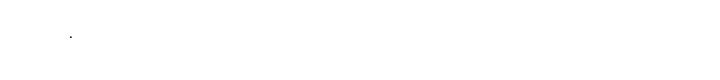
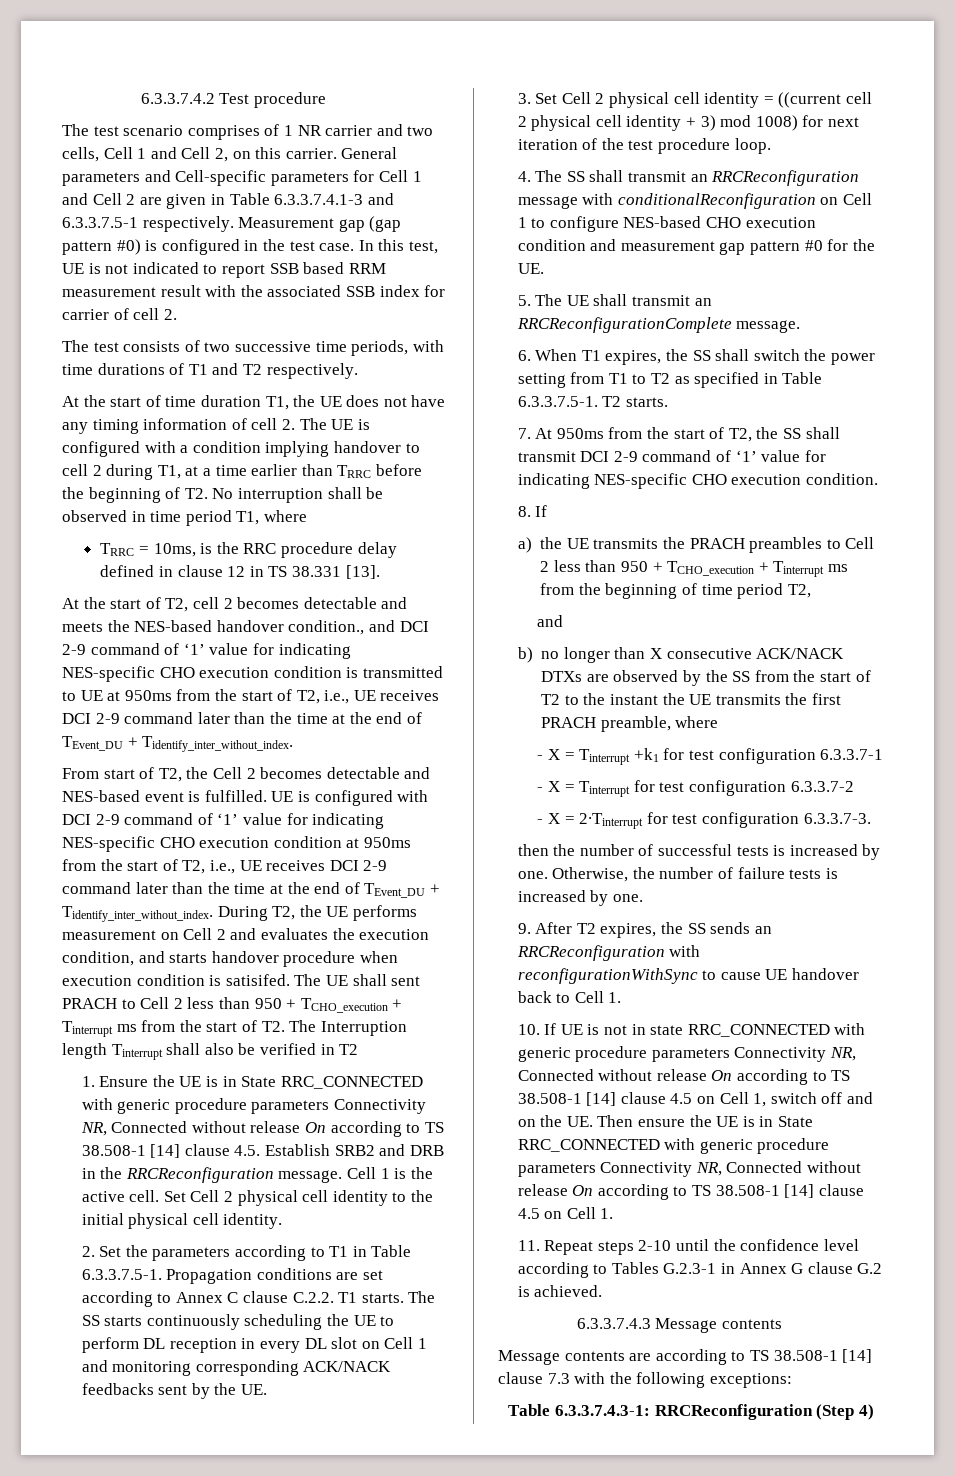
- .
+ 6.3.3.7.4.2 Test procedure
+ The test scenario comprises of 1 NR carrier and two cells, Cell 1 and Cell 2, on this carrier. General parameters and Cell-specific parameters for Cell 1 and Cell 2 are given in Table 6.3.3.7.4.1-3 and 6.3.3.7.5-1 respectively. Measurement gap (gap pattern #0) is configured in the test case. In this test, UE is not indicated to report SSB based RRM measurement result with the associated SSB index for carrier of cell 2.
+ The test consists of two successive time periods, with time durations of T1 and T2 respectively.
+ At the start of time duration T1, the UE does not have any timing information of cell 2. The UE is configured with a condition implying handover to cell 2 during T1, at a time earlier than TRRC before the beginning of T2. No interruption shall be observed in time period T1, where
+ TRRC = 10ms, is the RRC procedure delay defined in clause 12 in TS 38.331 [13].
+ At the start of T2, cell 2 becomes detectable and meets the NES-based handover condition., and DCI 2-9 command of ‘1’ value for indicating NES-specific CHO execution condition is transmitted to UE at 950ms from the start of T2, i.e., UE receives DCI 2-9 command later than the time at the end of TEvent_DU + Tidentify_inter_without_index.
+ From start of T2, the Cell 2 becomes detectable and NES-based event is fulfilled. UE is configured with DCI 2-9 command of ‘1’ value for indicating NES-specific CHO execution condition at 950ms from the start of T2, i.e., UE receives DCI 2-9 command later than the time at the end of TEvent_DU + Tidentify_inter_without_index. During T2, the UE performs measurement on Cell 2 and evaluates the execution condition, and starts handover procedure when execution condition is satisifed. The UE shall sent PRACH to Cell 2 less than 950 + TCHO_execution + Tinterrupt ms from the start of T2. The Interruption length Tinterrupt shall also be verified in T2
+ 1. Ensure the UE is in State RRC_CONNECTED with generic procedure parameters Connectivity NR, Connected without release On according to TS 38.508-1 [14] clause 4.5. Establish SRB2 and DRB in the RRCReconfiguration message. Cell 1 is the active cell. Set Cell 2 physical cell identity to the initial physical cell identity.
+ 2. Set the parameters according to T1 in Table 6.3.3.7.5-1. Propagation conditions are set according to Annex C clause C.2.2. T1 starts. The SS starts continuously scheduling the UE to perform DL reception in every DL slot on Cell 1 and monitoring corresponding ACK/NACK feedbacks sent by the UE.
+ 3. Set Cell 2 physical cell identity = ((current cell 2 physical cell identity + 3) mod 1008) for next iteration of the test procedure loop.
+ 4. The SS shall transmit an RRCReconfiguration message with conditionalReconfiguration on Cell 1 to configure NES-based CHO execution condition and measurement gap pattern #0 for the UE.
+ 5. The UE shall transmit an RRCReconfigurationComplete message.
+ 6. When T1 expires, the SS shall switch the power setting from T1 to T2 as specified in Table 6.3.3.7.5-1. T2 starts.
+ 7. At 950ms from the start of T2, the SS shall transmit DCI 2-9 command of ‘1’ value for indicating NES-specific CHO execution condition.
+ 8. If
+ a) the UE transmits the PRACH preambles to Cell 2 less than 950 + TCHO_execution + Tinterrupt ms from the beginning of time period T2,
+ and
+ b) no longer than X consecutive ACK/NACK DTXs are observed by the SS from the start of T2 to the instant the UE transmits the first PRACH preamble, where
+ - X = Tinterrupt +k1 for test configuration 6.3.3.7-1
+ - X = Tinterrupt for test configuration 6.3.3.7-2
+ - X = 2∙Tinterrupt for test configuration 6.3.3.7-3.
+ then the number of successful tests is increased by one. Otherwise, the number of failure tests is increased by one.
+ 9. After T2 expires, the SS sends an RRCReconfiguration with reconfigurationWithSync to cause UE handover back to Cell 1.
+ 10. If UE is not in state RRC_CONNECTED with generic procedure parameters Connectivity NR, Connected without release On according to TS 38.508-1 [14] clause 4.5 on Cell 1, switch off and on the UE. Then ensure the UE is in State RRC_CONNECTED with generic procedure parameters Connectivity NR, Connected without release On according to TS 38.508-1 [14] clause 4.5 on Cell 1.
+ 11. Repeat steps 2-10 until the confidence level according to Tables G.2.3-1 in Annex G clause G.2 is achieved.
+ 6.3.3.7.4.3 Message contents
+ Message contents are according to TS 38.508-1 [14] clause 7.3 with the following exceptions:
+ Table 6.3.3.7.4.3-1: RRCReconfiguration (Step 4)

